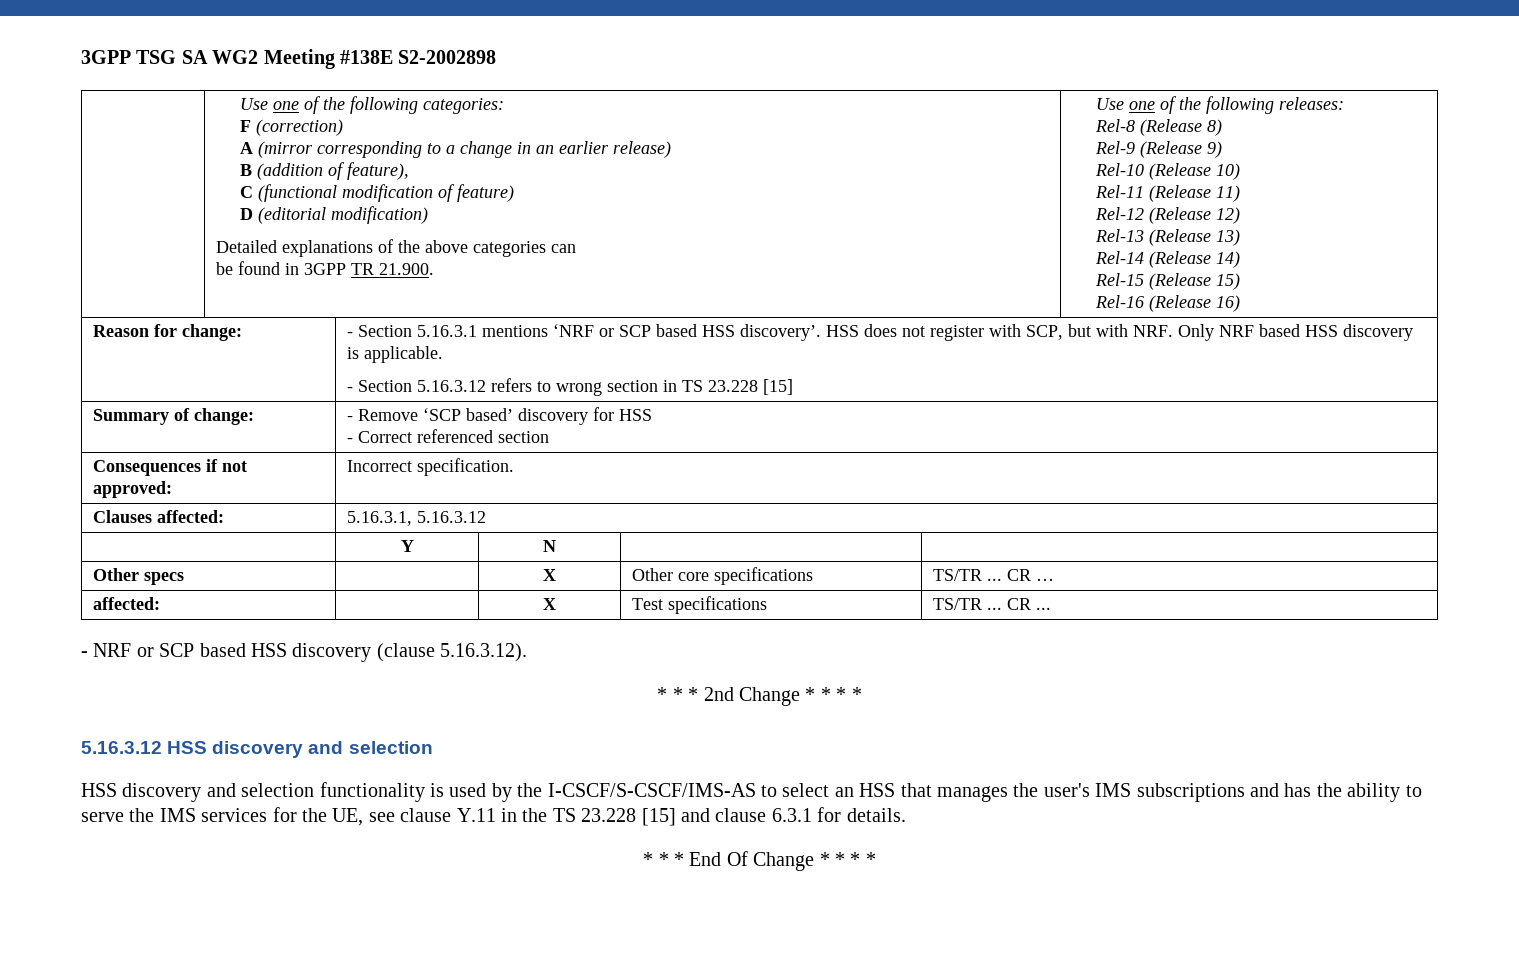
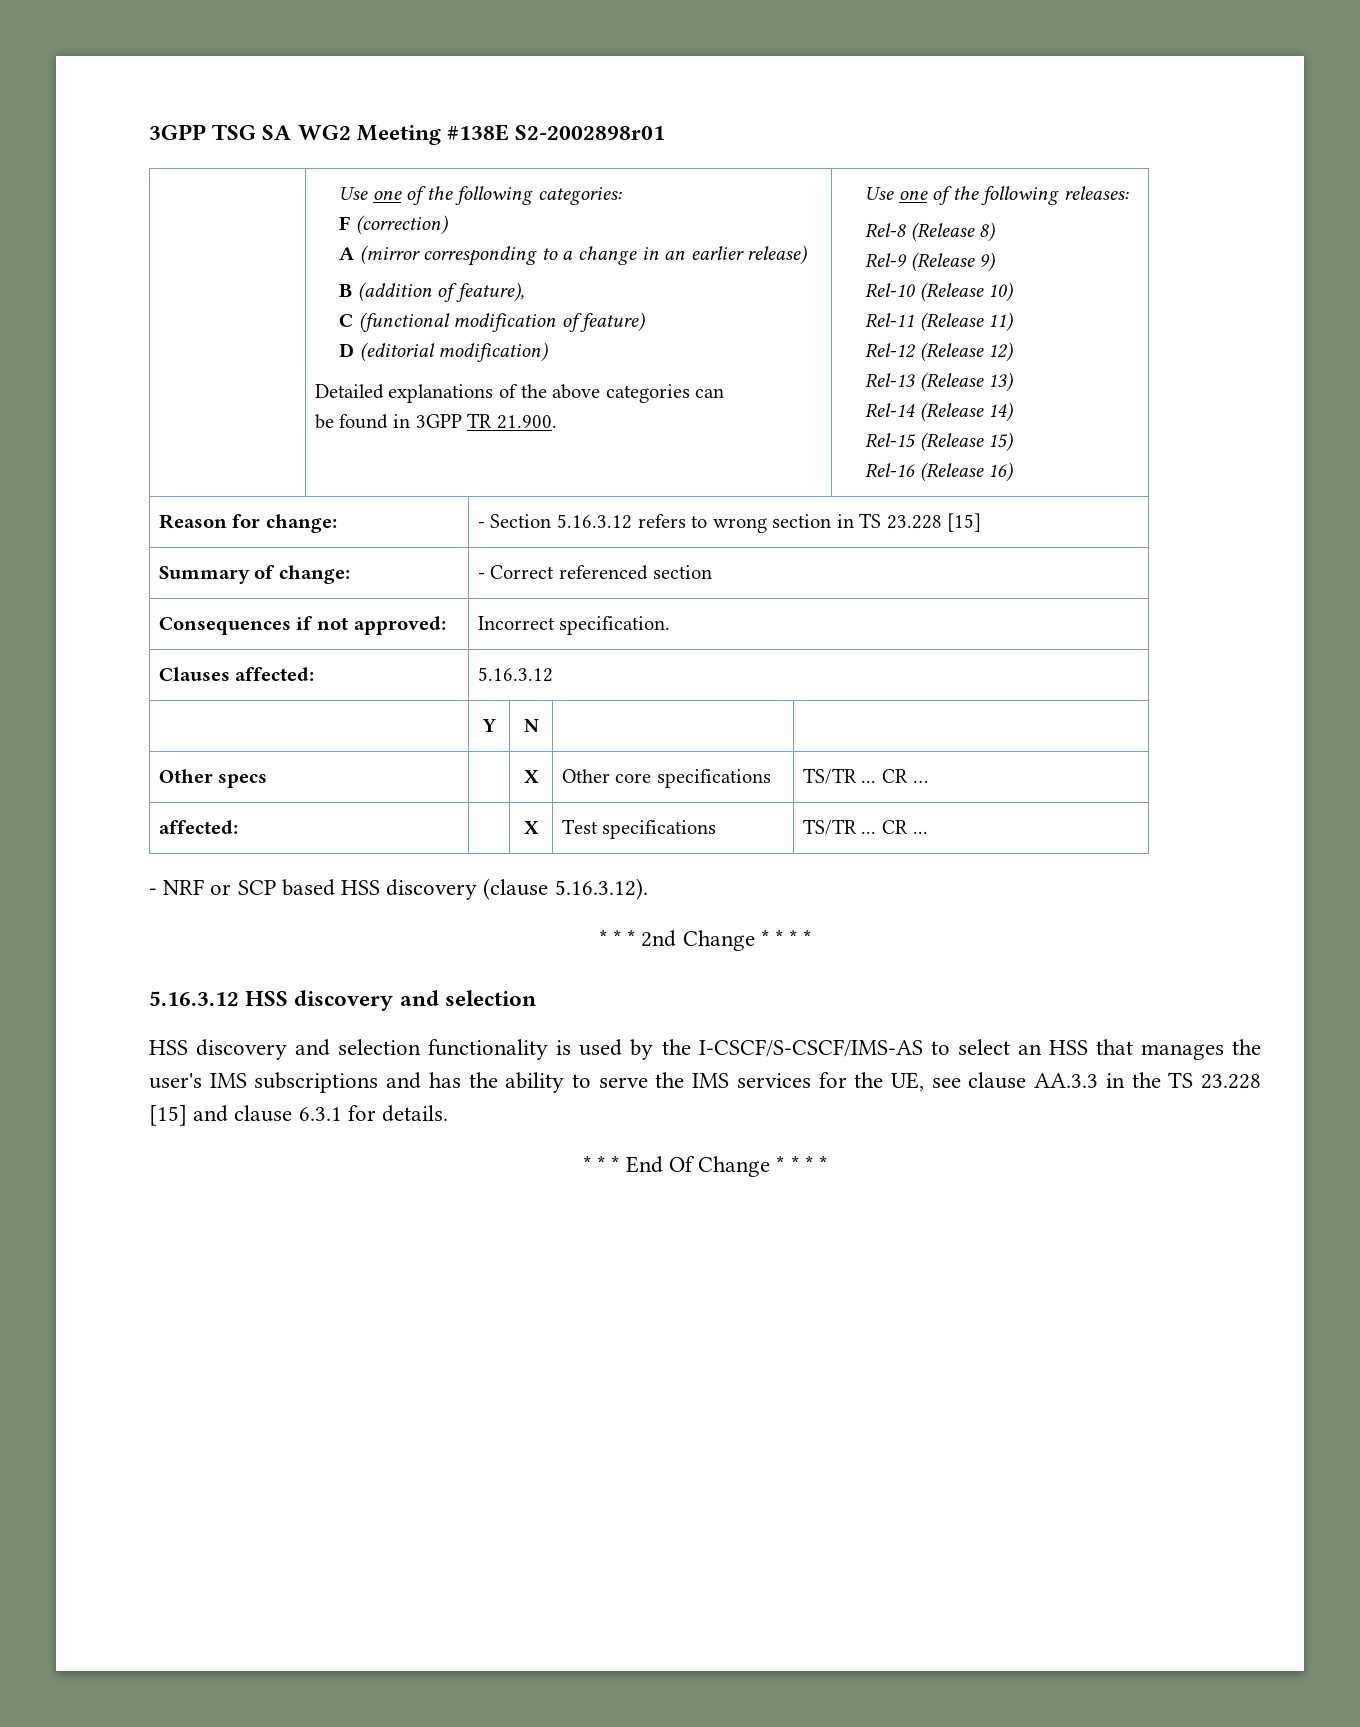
- 3GPP TSG SA WG2 Meeting #138E S2-2002898
+ 3GPP TSG SA WG2 Meeting #138E S2-2002898r01
- Reason for change: | - Section 5.16.3.1 mentions ‘NRF or SCP based HSS discovery’. HSS does not register with SCP, but with NRF. Only NRF based HSS discovery is applicable.
- - Section 5.16.3.12 refers to wrong section in TS 23.228 [15]
+ Reason for change: | - Section 5.16.3.12 refers to wrong section in TS 23.228 [15]
- Summary of change: | - Remove ‘SCP based’ discovery for HSS
- - Correct referenced section
+ Summary of change: | - Correct referenced section
- Clauses affected: | 5.16.3.1, 5.16.3.12
+ Clauses affected: | 5.16.3.12
- HSS discovery and selection functionality is used by the I-CSCF/S-CSCF/IMS-AS to select an HSS that manages the user's IMS subscriptions and has the ability to serve the IMS services for the UE, see clause Y.11 in the TS 23.228 [15] and clause 6.3.1 for details.
+ HSS discovery and selection functionality is used by the I-CSCF/S-CSCF/IMS-AS to select an HSS that manages the user's IMS subscriptions and has the ability to serve the IMS services for the UE, see clause AA.3.3 in the TS 23.228 [15] and clause 6.3.1 for details.

